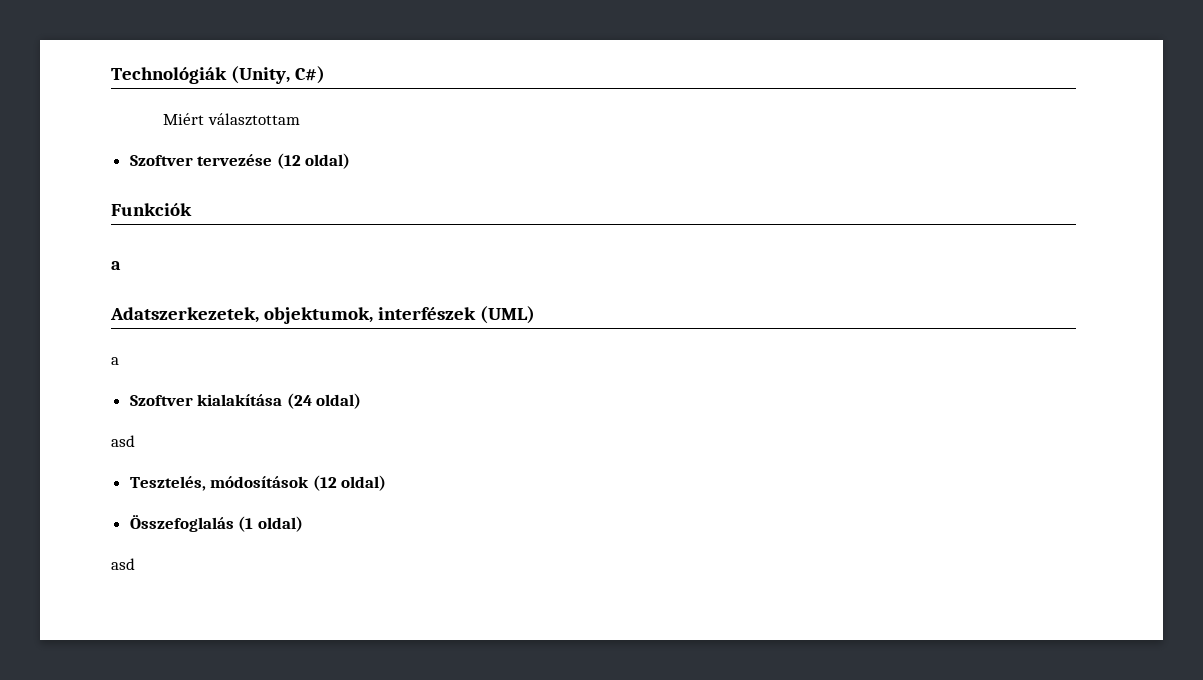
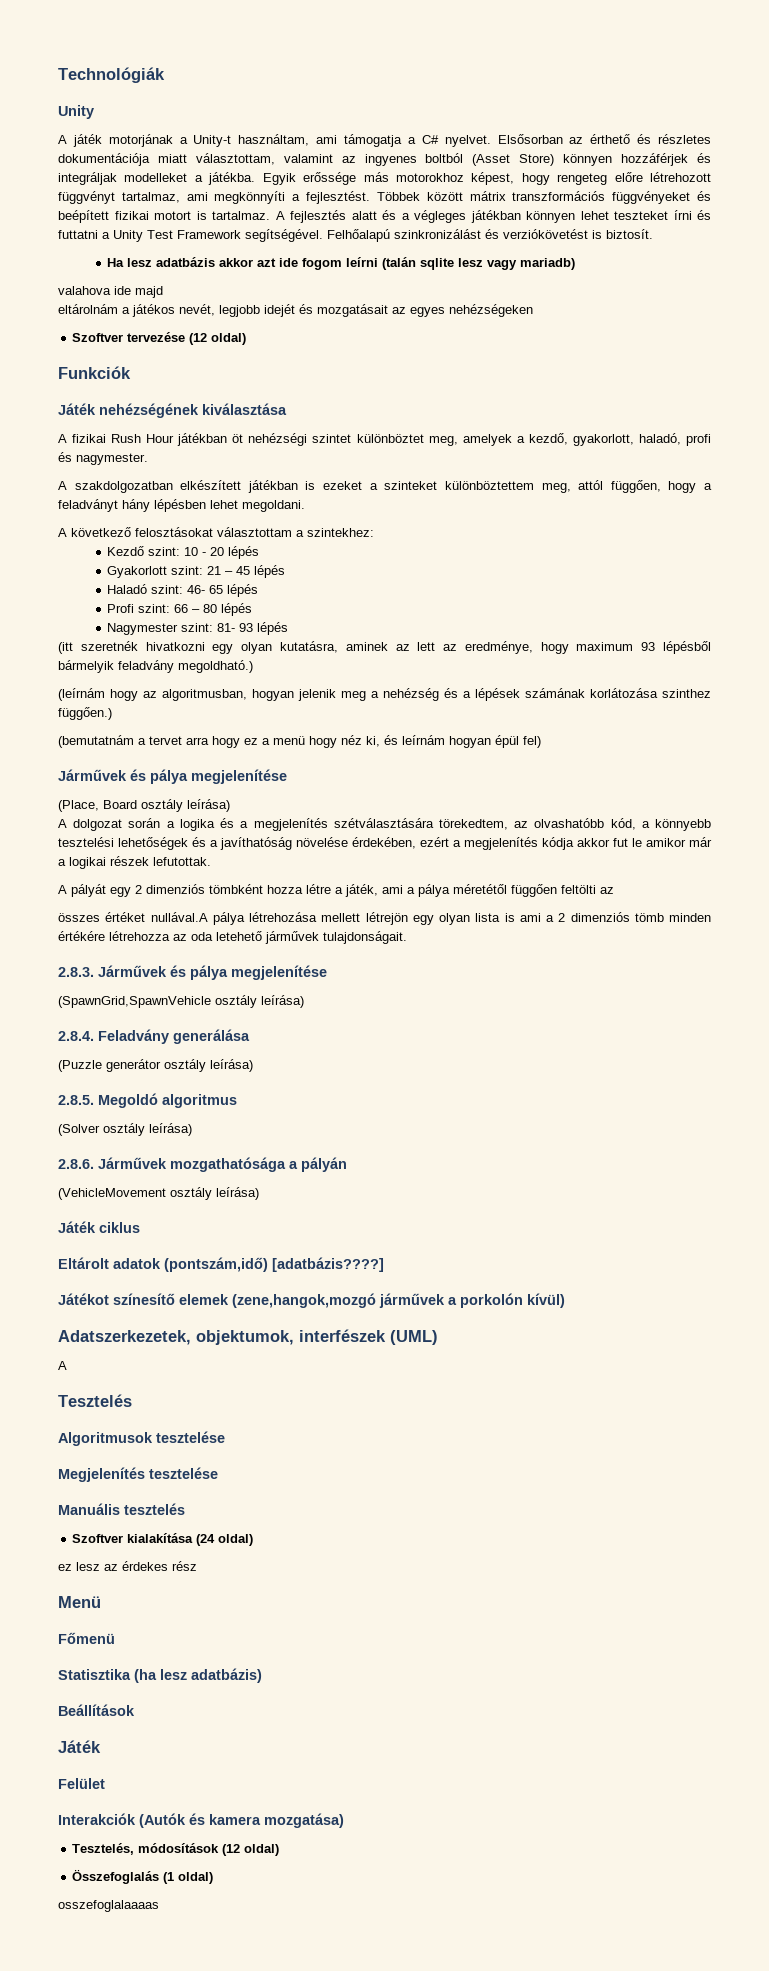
- Technológiák (Unity, C#)
- Miért választottam
+ Technológiák
+ Unity
+ A játék motorjának a Unity-t használtam, ami támogatja a C# nyelvet. Elsősorban az érthető és részletes dokumentációja miatt választottam, valamint az ingyenes boltból (Asset Store) könnyen hozzáférjek és integráljak modelleket a játékba. Egyik erőssége más motorokhoz képest, hogy rengeteg előre létrehozott függvényt tartalmaz, ami megkönnyíti a fejlesztést. Többek között mátrix transzformációs függvényeket és beépített fizikai motort is tartalmaz. A fejlesztés alatt és a végleges játékban könnyen lehet teszteket írni és futtatni a Unity Test Framework segítségével. Felhőalapú szinkronizálást és verziókövetést is biztosít.
+ Ha lesz adatbázis akkor azt ide fogom leírni (talán sqlite lesz vagy mariadb)
+ valahova ide majd
+ eltárolnám a játékos nevét, legjobb idejét és mozgatásait az egyes nehézségeken
  Funkciók
- a
+ Játék nehézségének kiválasztása
+ A fizikai Rush Hour játékban öt nehézségi szintet különböztet meg, amelyek a kezdő, gyakorlott, haladó, profi és nagymester.
+ A szakdolgozatban elkészített játékban is ezeket a szinteket különböztettem meg, attól függően, hogy a feladványt hány lépésben lehet megoldani.
+ A következő felosztásokat választottam a szintekhez:
+ Kezdő szint: 10 - 20 lépés
+ Gyakorlott szint: 21 – 45 lépés
+ Haladó szint: 46- 65 lépés
+ Profi szint: 66 – 80 lépés
+ Nagymester szint: 81- 93 lépés
+ (itt szeretnék hivatkozni egy olyan kutatásra, aminek az lett az eredménye, hogy maximum 93 lépésből bármelyik feladvány megoldható.)
+ (leírnám hogy az algoritmusban, hogyan jelenik meg a nehézség és a lépések számának korlátozása szinthez függően.)
+ (bemutatnám a tervet arra hogy ez a menü hogy néz ki, és leírnám hogyan épül fel)
+ Járművek és pálya megjelenítése
+ (Place, Board osztály leírása)
+ A dolgozat során a logika és a megjelenítés szétválasztására törekedtem, az olvashatóbb kód, a könnyebb tesztelési lehetőségek és a javíthatóság növelése érdekében, ezért a megjelenítés kódja akkor fut le amikor már a logikai részek lefutottak.
+ A pályát egy 2 dimenziós tömbként hozza létre a játék, ami a pálya méretétől függően feltölti az
+ összes értéket nullával.A pálya létrehozása mellett létrejön egy olyan lista is ami a 2 dimenziós tömb minden értékére létrehozza az oda letehető járművek tulajdonságait.
+ 2.8.3. Járművek és pálya megjelenítése
+ (SpawnGrid,SpawnVehicle osztály leírása)
+ 2.8.4. Feladvány generálása
+ (Puzzle generátor osztály leírása)
+ 2.8.5. Megoldó algoritmus
+ (Solver osztály leírása)
+ 2.8.6. Járművek mozgathatósága a pályán
+ (VehicleMovement osztály leírása)
+ Játék ciklus
+ Eltárolt adatok (pontszám,idő) [adatbázis????]
+ Játékot színesítő elemek (zene,hangok,mozgó járművek a porkolón kívül)
  Adatszerkezetek, objektumok, interfészek (UML)
- a
+ A
+ Tesztelés
+ Algoritmusok tesztelése
+ Megjelenítés tesztelése
+ Manuális tesztelés
  Szoftver kialakítása (24 oldal)
- asd
+ ez lesz az érdekes rész
+ Menü
+ Főmenü
+ Statisztika (ha lesz adatbázis)
+ Beállítások
+ Játék
+ Felület
+ Interakciók (Autók és kamera mozgatása)
  Összefoglalás (1 oldal)
- asd
+ osszefoglalaaaas

